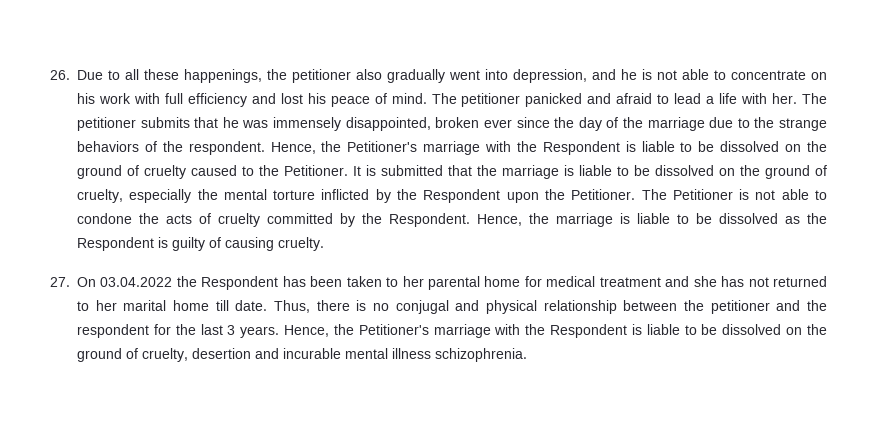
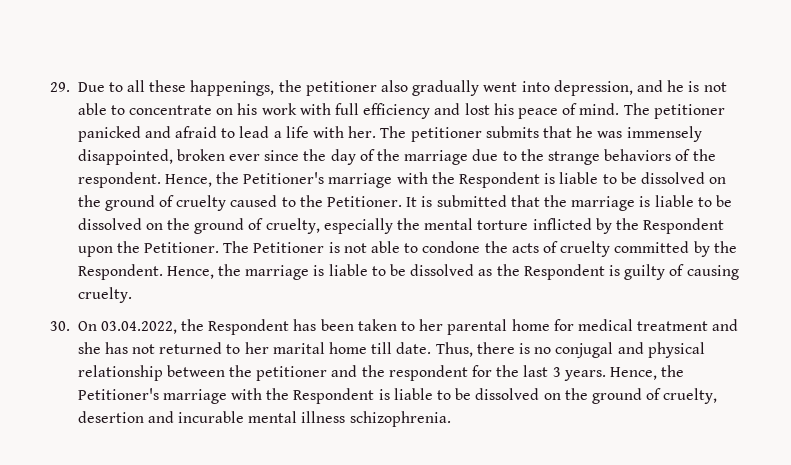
- 26. Due to all these happenings, the petitioner also gradually went into depression, and he is not able to concentrate on his work with full efficiency and lost his peace of mind.
+ 29. Due to all these happenings, the petitioner also gradually went into depression, and he is not able to concentrate on his work with full efficiency and lost his peace of mind.
- 27. On 03.04.2022 the Respondent has been taken to her parental home for medical treatment and she has not returned to her marital home till date.
+ 30. On 03.04.2022, the Respondent has been taken to her parental home for medical treatment and she has not returned to her marital home till date.

